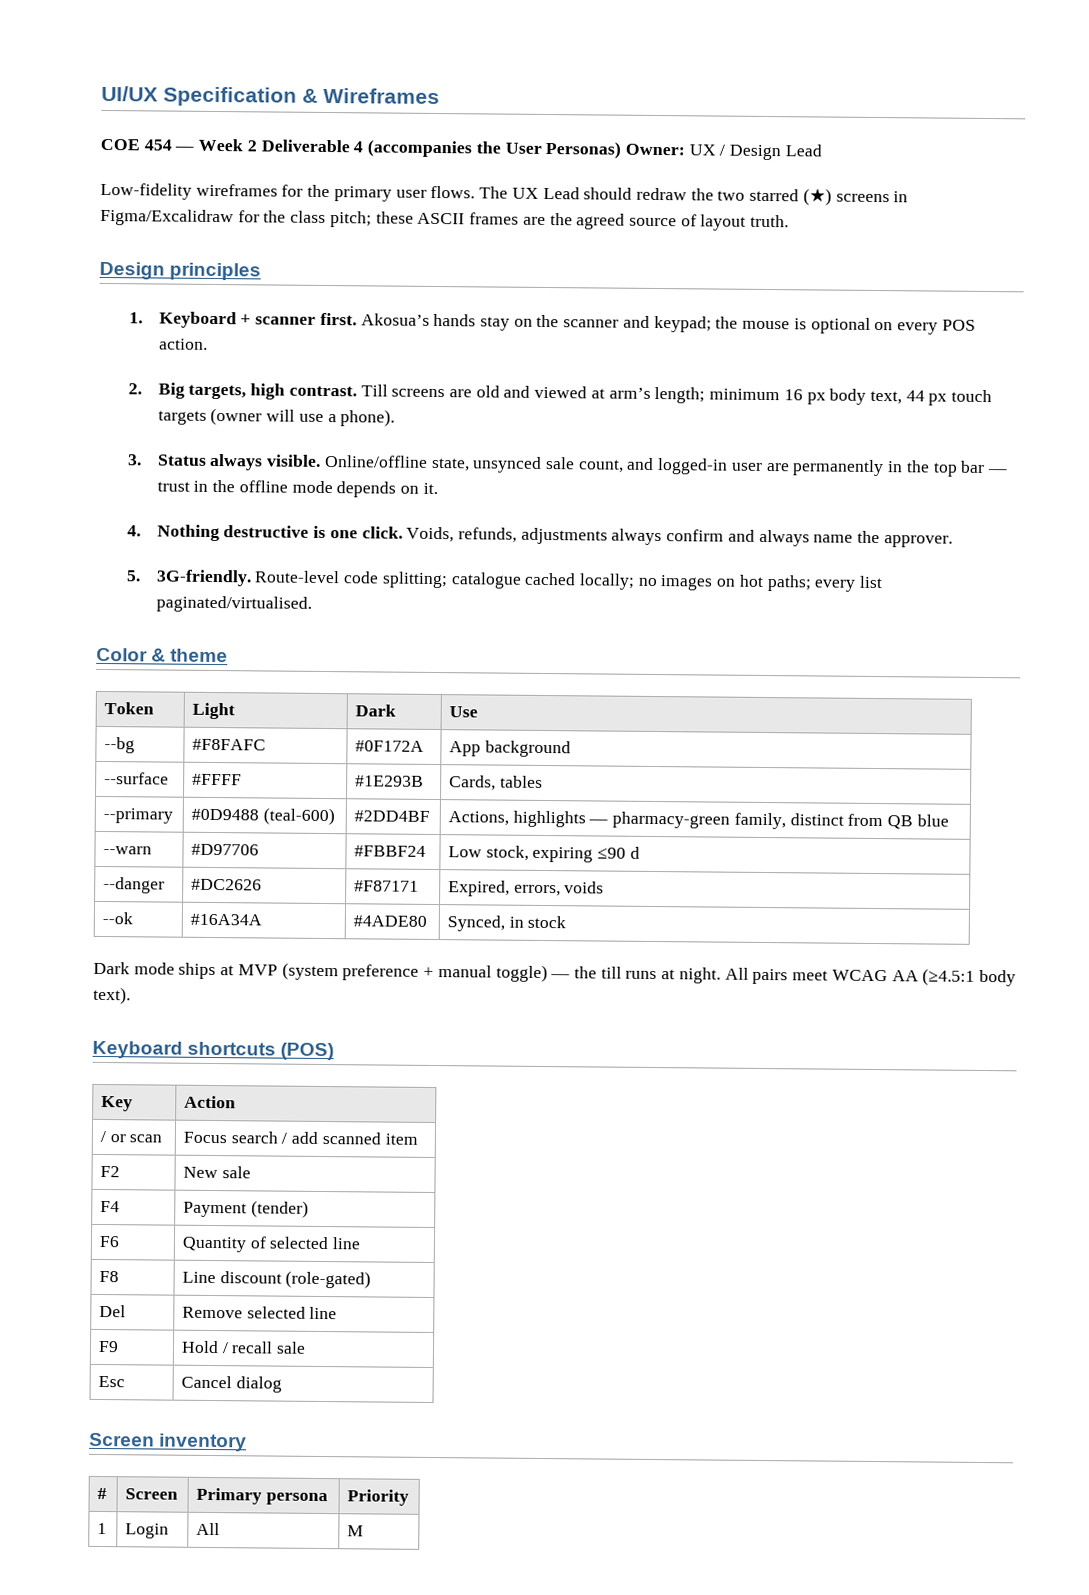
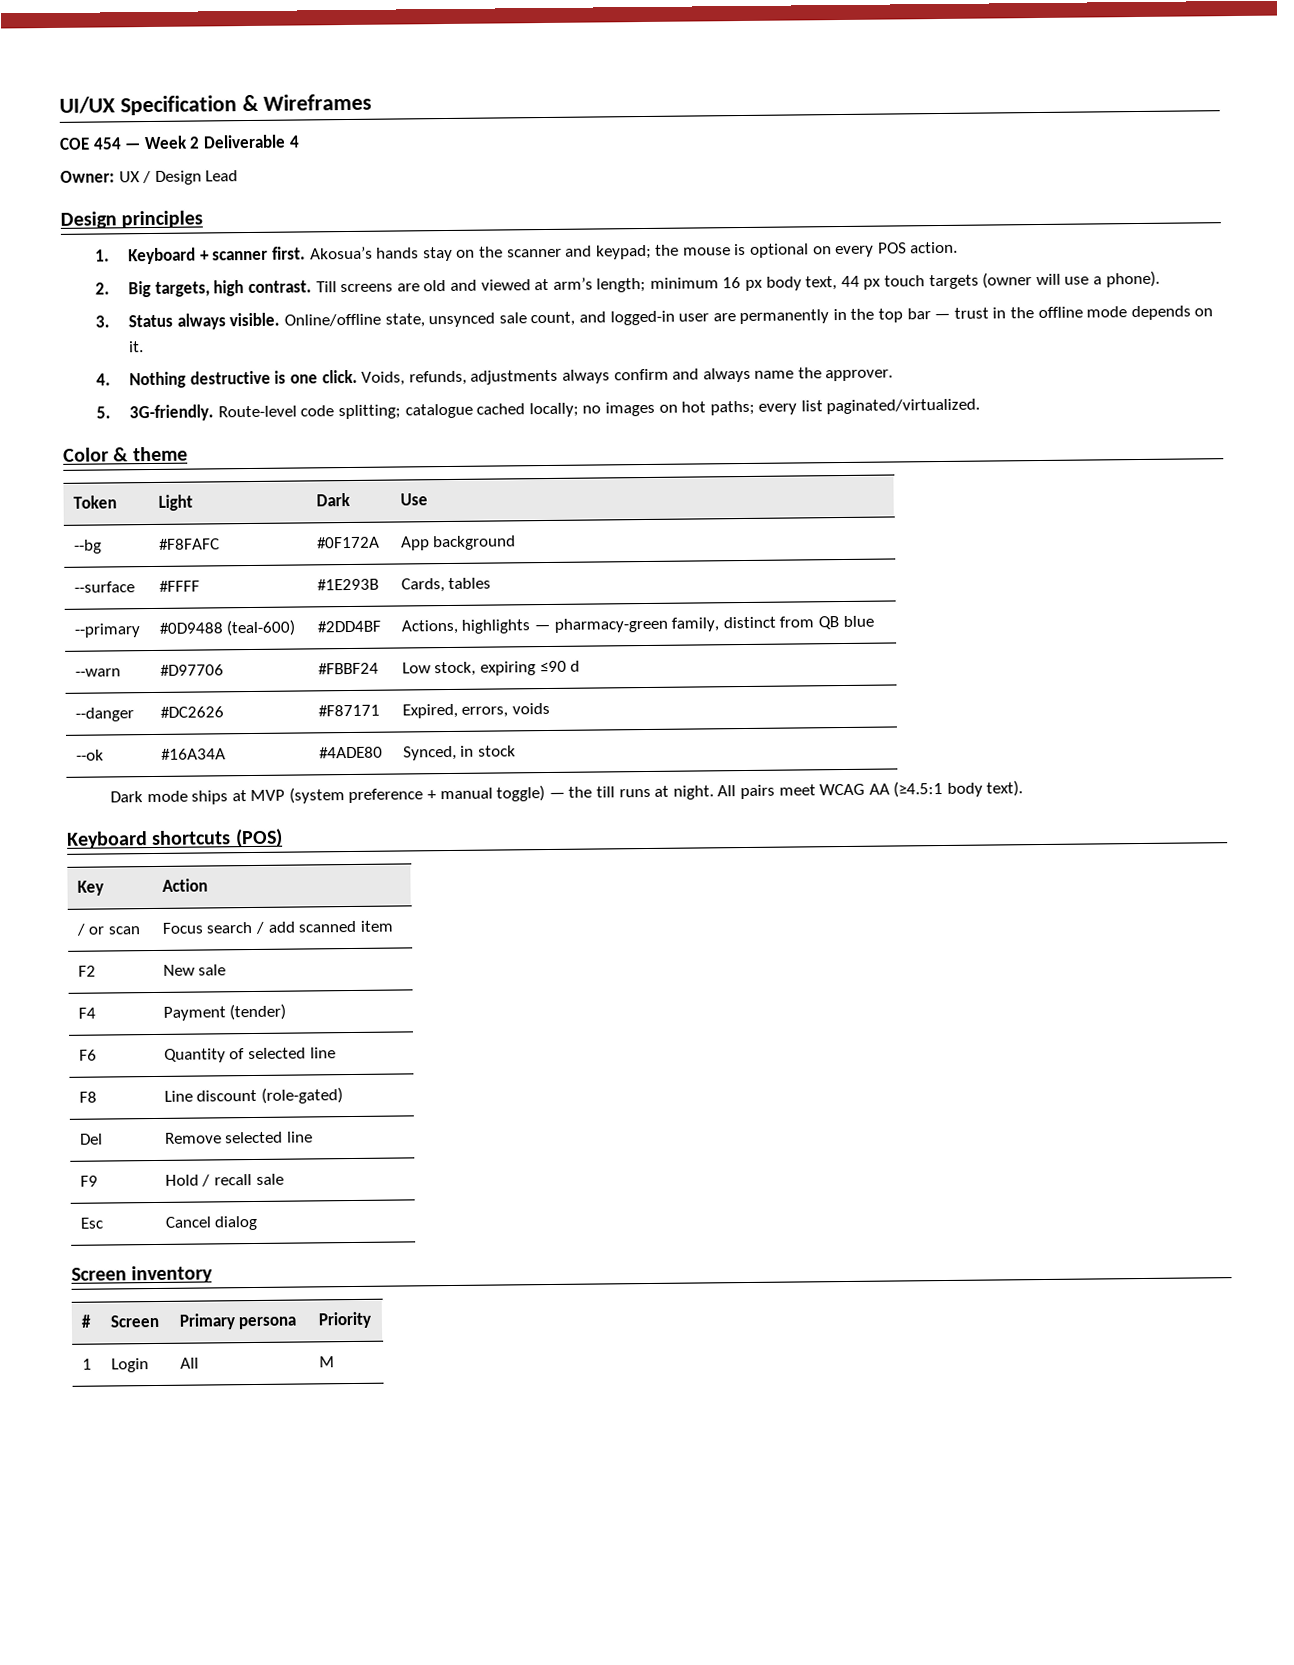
- COE 454 — Week 2 Deliverable 4 (accompanies the User Personas) Owner: UX / Design Lead
+ COE 454 — Week 2 Deliverable 4
+ Owner: UX / Design Lead
- Low-fidelity wireframes for the primary user flows. The UX Lead should redraw the two starred (★) screens in Figma/Excalidraw for the class pitch; these ASCII frames are the agreed source of layout truth.
- Route-level code splitting; catalogue cached locally; no images on hot paths; every list paginated/virtualised.
+ Route-level code splitting; catalogue cached locally; no images on hot paths; every list paginated/virtualized.

